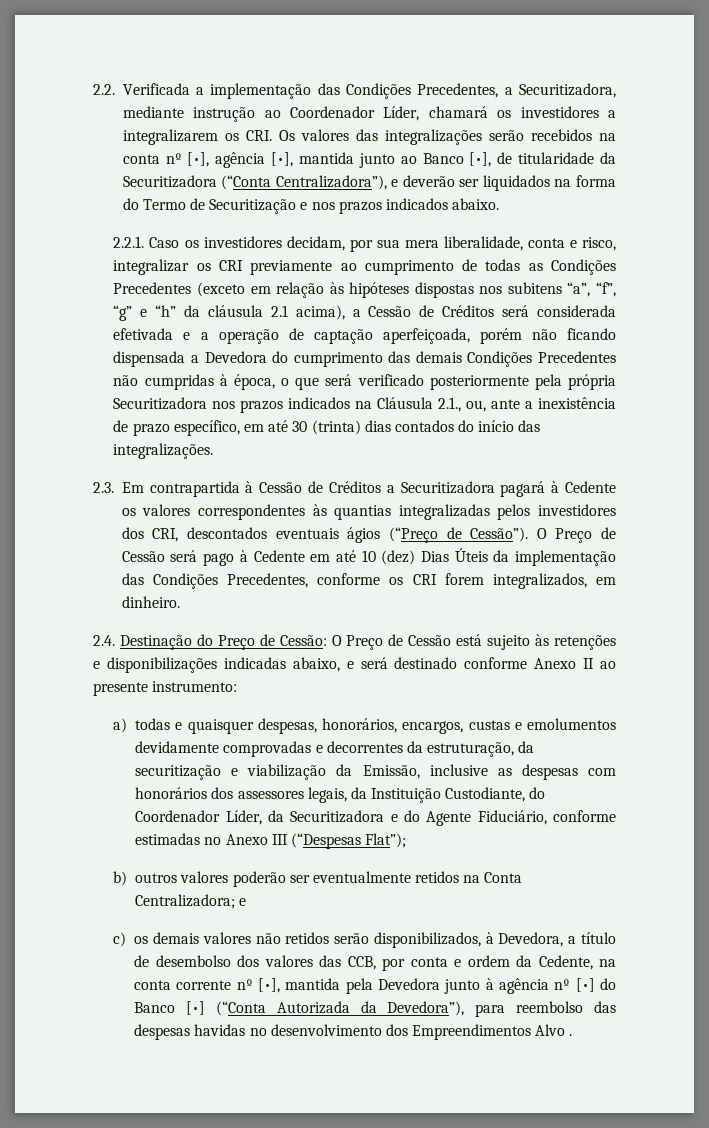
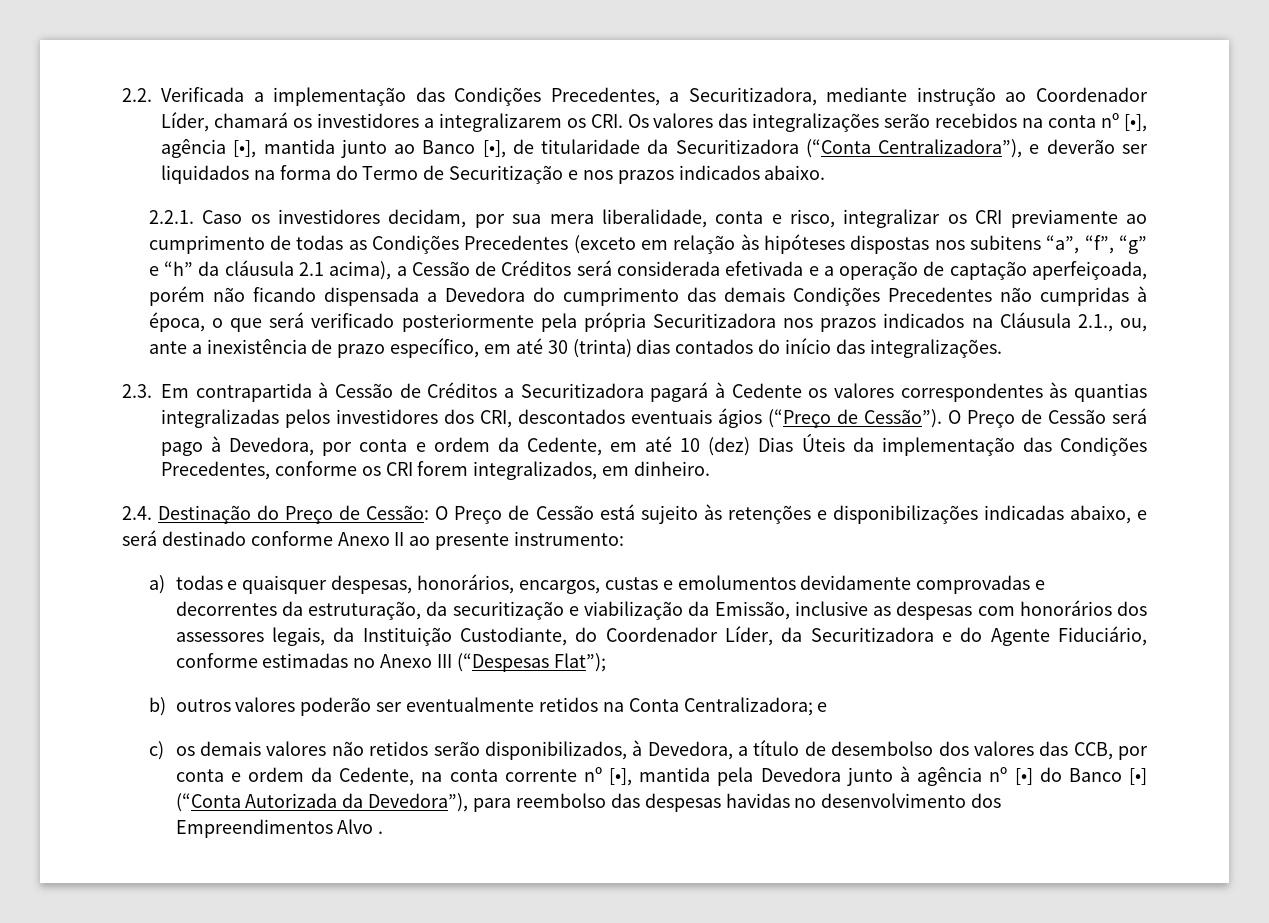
- O Preço de Cessão será pago à Cedente em até 10 (dez) Dias Úteis da implementação das Condições Precedentes, conforme os CRI forem integralizados, em dinheiro.
+ O Preço de Cessão será pago à Devedora, por conta e ordem da Cedente, em até 10 (dez) Dias Úteis da implementação das Condições Precedentes, conforme os CRI forem integralizados, em dinheiro.

